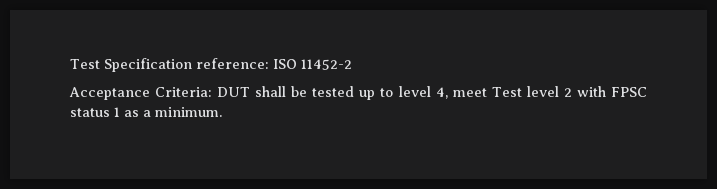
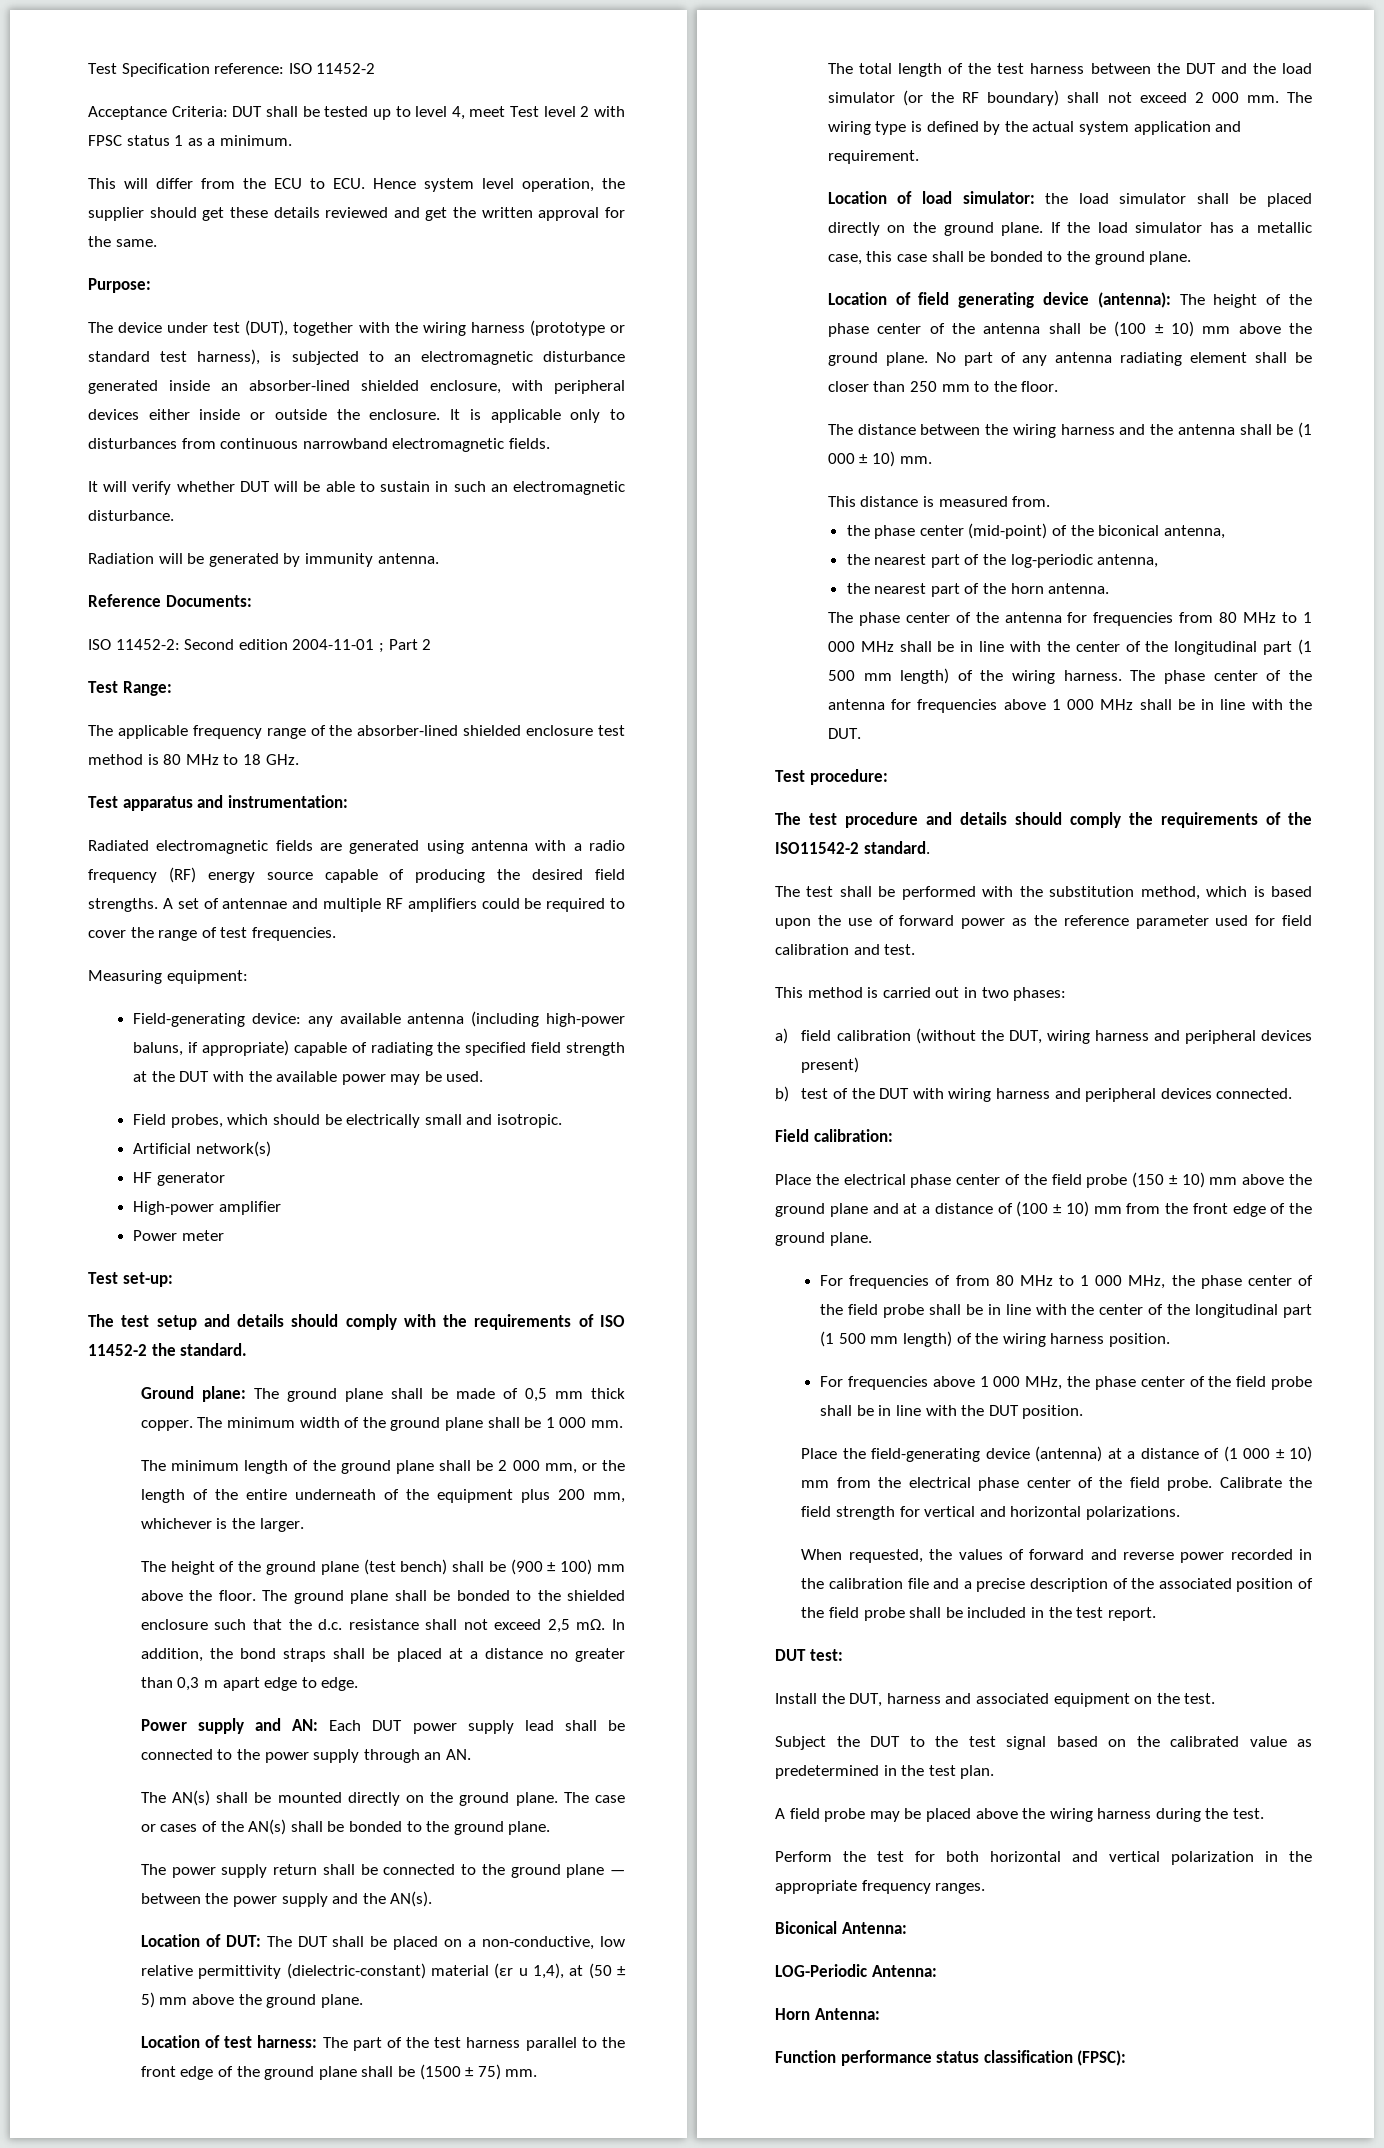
+ This will differ from the ECU to ECU. Hence system level operation, the supplier should get these details reviewed and get the written approval for the same.
+ Purpose:
+ The device under test (DUT), together with the wiring harness (prototype or standard test harness), is subjected to an electromagnetic disturbance generated inside an absorber-lined shielded enclosure, with peripheral devices either inside or outside the enclosure. It is applicable only to disturbances from continuous narrowband electromagnetic fields.
+ It will verify whether DUT will be able to sustain in such an electromagnetic disturbance.
+ Radiation will be generated by immunity antenna.
+ Reference Documents:
+ ISO 11452-2: Second edition 2004-11-01 ; Part 2
+ Test Range:
+ The applicable frequency range of the absorber-lined shielded enclosure test method is 80 MHz to 18 GHz.
+ Test apparatus and instrumentation:
+ Radiated electromagnetic fields are generated using antenna with a radio frequency (RF) energy source capable of producing the desired field strengths. A set of antennae and multiple RF amplifiers could be required to cover the range of test frequencies.
+ Measuring equipment:
+ Field-generating device: any available antenna (including high-power baluns, if appropriate) capable of radiating the specified field strength at the DUT with the available power may be used.
+ Field probes, which should be electrically small and isotropic.
+ Artificial network(s)
+ HF generator
+ High-power amplifier
+ Power meter
+ Test set-up:
+ The test setup and details should comply with the requirements of ISO 11452-2 the standard.
+ Ground plane: The ground plane shall be made of 0,5 mm thick copper. The minimum width of the ground plane shall be 1 000 mm.
+ The minimum length of the ground plane shall be 2 000 mm, or the length of the entire underneath of the equipment plus 200 mm, whichever is the larger.
+ The height of the ground plane (test bench) shall be (900 ± 100) mm above the floor. The ground plane shall be bonded to the shielded enclosure such that the d.c. resistance shall not exceed 2,5 mΩ. In addition, the bond straps shall be placed at a distance no greater than 0,3 m apart edge to edge.
+ Power supply and AN: Each DUT power supply lead shall be connected to the power supply through an AN.
+ The AN(s) shall be mounted directly on the ground plane. The case or cases of the AN(s) shall be bonded to the ground plane.
+ The power supply return shall be connected to the ground plane — between the power supply and the AN(s).
+ Location of DUT: The DUT shall be placed on a non-conductive, low relative permittivity (dielectric-constant) material (εr u 1,4), at (50 ± 5) mm above the ground plane.
+ Location of test harness: The part of the test harness parallel to the front edge of the ground plane shall be (1500 ± 75) mm.
+ The total length of the test harness between the DUT and the load simulator (or the RF boundary) shall not exceed 2 000 mm. The wiring type is defined by the actual system application and requirement.
+ Location of load simulator: the load simulator shall be placed directly on the ground plane. If the load simulator has a metallic case, this case shall be bonded to the ground plane.
+ Location of field generating device (antenna): The height of the phase center of the antenna shall be (100 ± 10) mm above the ground plane. No part of any antenna radiating element shall be closer than 250 mm to the floor.
+ The distance between the wiring harness and the antenna shall be (1 000 ± 10) mm.
+ This distance is measured from.
+ the phase center (mid-point) of the biconical antenna,
+ the nearest part of the log-periodic antenna,
+ the nearest part of the horn antenna.
+ The phase center of the antenna for frequencies from 80 MHz to 1 000 MHz shall be in line with the center of the longitudinal part (1 500 mm length) of the wiring harness. The phase center of the antenna for frequencies above 1 000 MHz shall be in line with the DUT.
+ Test procedure:
+ The test procedure and details should comply the requirements of the ISO11542-2 standard.
+ The test shall be performed with the substitution method, which is based upon the use of forward power as the reference parameter used for field calibration and test.
+ This method is carried out in two phases:
+ a) field calibration (without the DUT, wiring harness and peripheral devices present)
+ b) test of the DUT with wiring harness and peripheral devices connected.
+ Field calibration:
+ Place the electrical phase center of the field probe (150 ± 10) mm above the ground plane and at a distance of (100 ± 10) mm from the front edge of the ground plane.
+ For frequencies of from 80 MHz to 1 000 MHz, the phase center of the field probe shall be in line with the center of the longitudinal part (1 500 mm length) of the wiring harness position.
+ For frequencies above 1 000 MHz, the phase center of the field probe shall be in line with the DUT position.
+ Place the field-generating device (antenna) at a distance of (1 000 ± 10) mm from the electrical phase center of the field probe. Calibrate the field strength for vertical and horizontal polarizations.
+ When requested, the values of forward and reverse power recorded in the calibration file and a precise description of the associated position of the field probe shall be included in the test report.
+ DUT test:
+ Install the DUT, harness and associated equipment on the test.
+ Subject the DUT to the test signal based on the calibrated value as predetermined in the test plan.
+ A field probe may be placed above the wiring harness during the test.
+ Perform the test for both horizontal and vertical polarization in the appropriate frequency ranges.
+ Biconical Antenna:
+ LOG-Periodic Antenna:
+ Horn Antenna:
+ Function performance status classification (FPSC):

